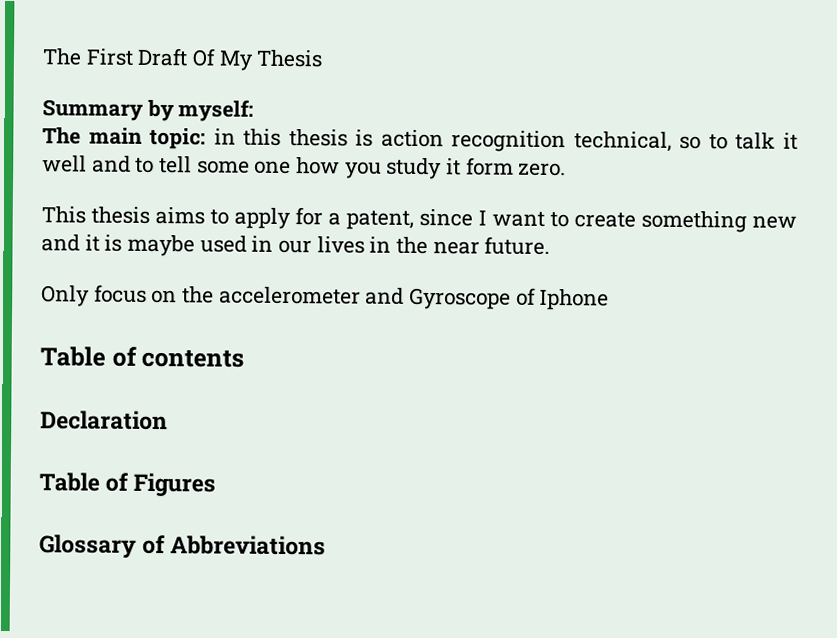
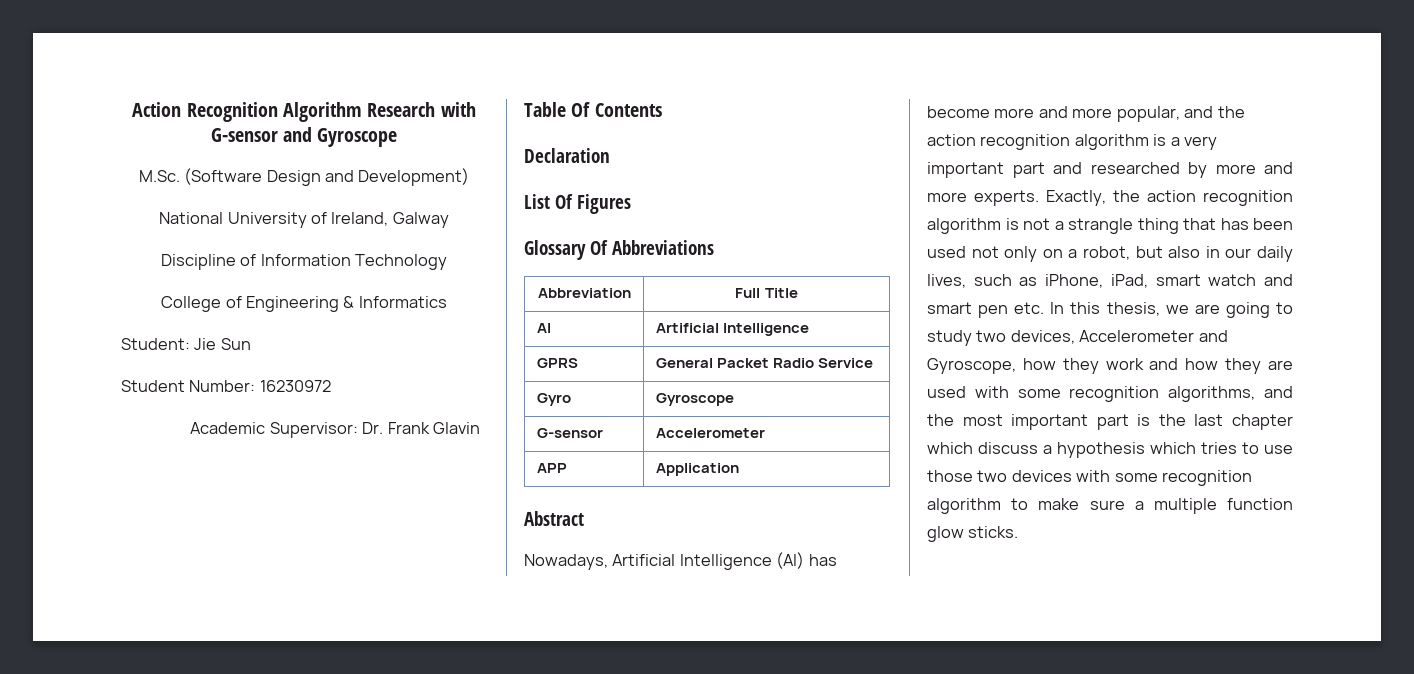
- The First Draft Of My Thesis
- Summary by myself:
- The main topic: in this thesis is action recognition technical, so to talk it well and to tell some one how you study it form zero.
- This thesis aims to apply for a patent, since I want to create something new and it is maybe used in our lives in the near future.
- Only focus on the accelerometer and Gyroscope of Iphone
- Table of contents
+ Action Recognition Algorithm Research with G-sensor and Gyroscope
+ M.Sc. (Software Design and Development)
+ National University of Ireland, Galway
+ Discipline of Information Technology
+ College of Engineering & Informatics
+ Student: Jie Sun
+ Student Number: 16230972
+ Academic Supervisor: Dr. Frank Glavin
+ Table Of Contents
- Table of Figures
+ List Of Figures
- Glossary of Abbreviations
+ Glossary Of Abbreviations
+ Abbreviation | Full Title
+ AI | Artificial Intelligence
+ GPRS | General Packet Radio Service
+ Gyro | Gyroscope
+ G-sensor | Accelerometer
+ APP | Application
+ Abstract
+ Nowadays, Artificial Intelligence (AI) has become more and more popular, and the action recognition algorithm is a very important part and researched by more and more experts. Exactly, the action recognition algorithm is not a strangle thing that has been used not only on a robot, but also in our daily lives, such as iPhone, iPad, smart watch and smart pen etc. In this thesis, we are going to study two devices, Accelerometer and Gyroscope, how they work and how they are used with some recognition algorithms, and the most important part is the last chapter which discuss a hypothesis which tries to use those two devices with some recognition algorithm to make sure a multiple function glow sticks.

